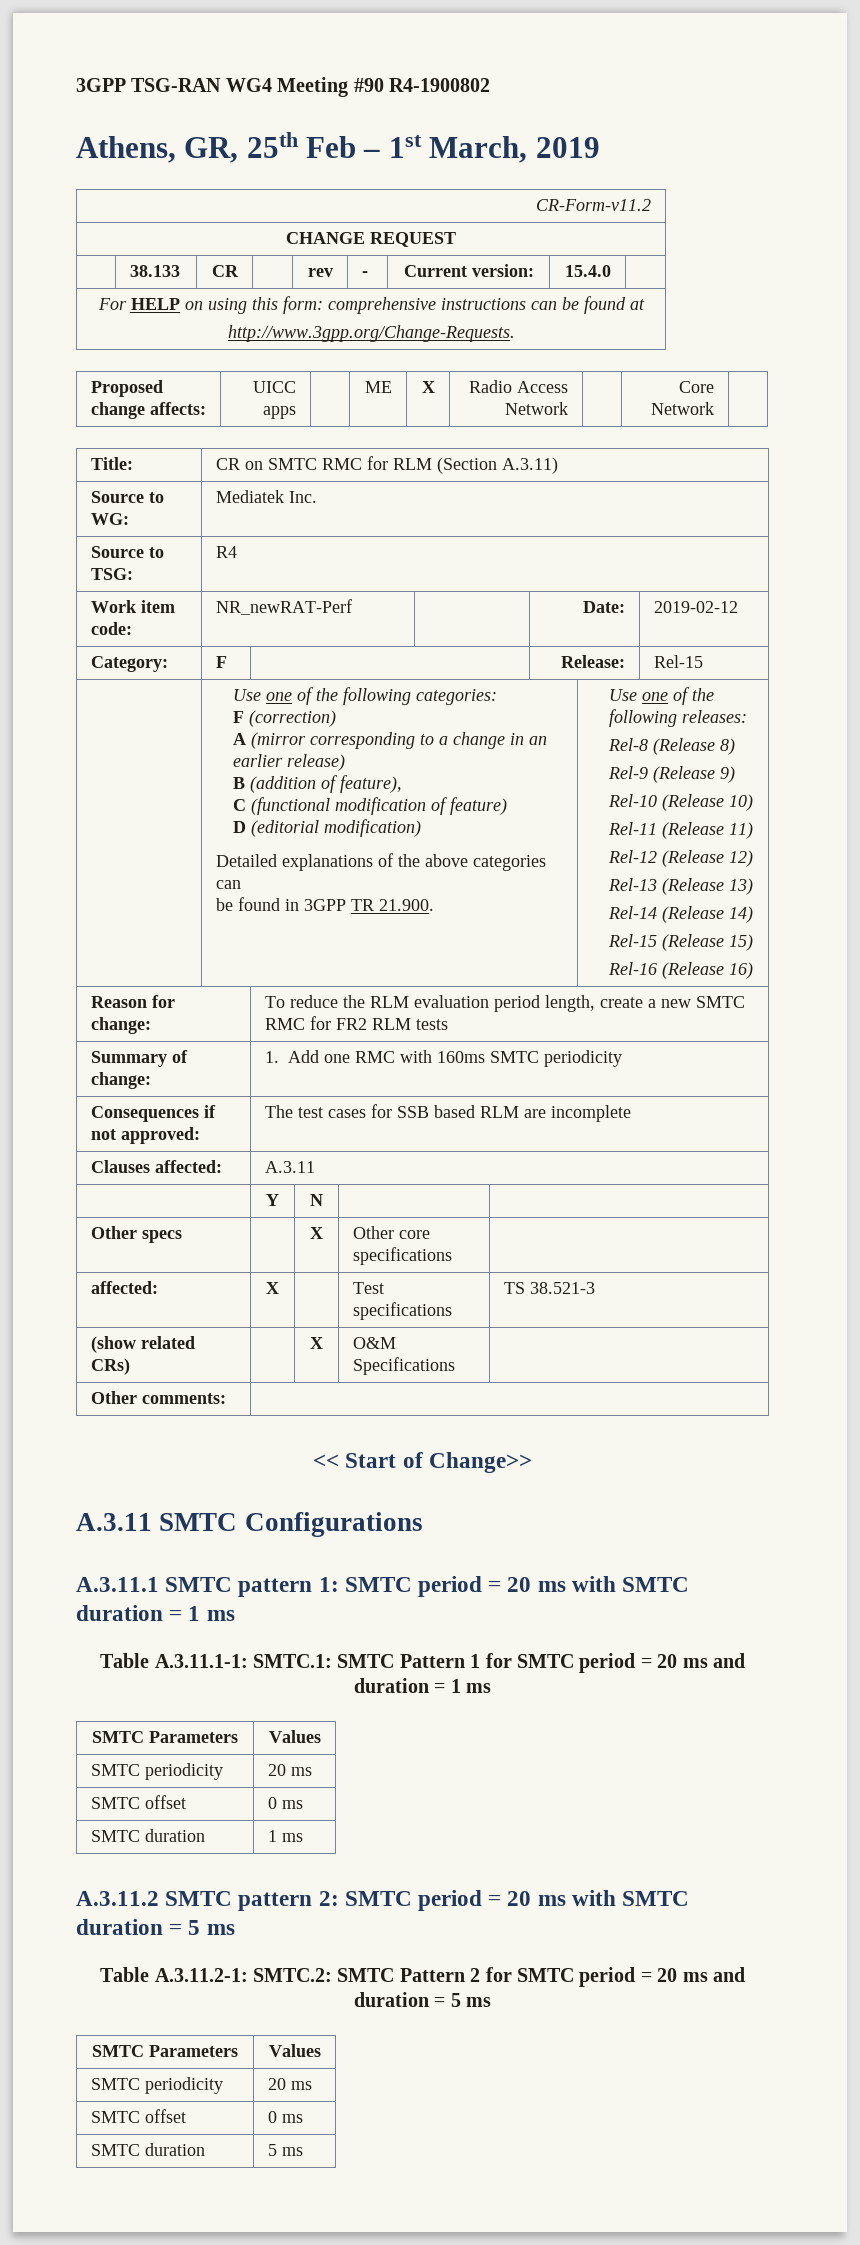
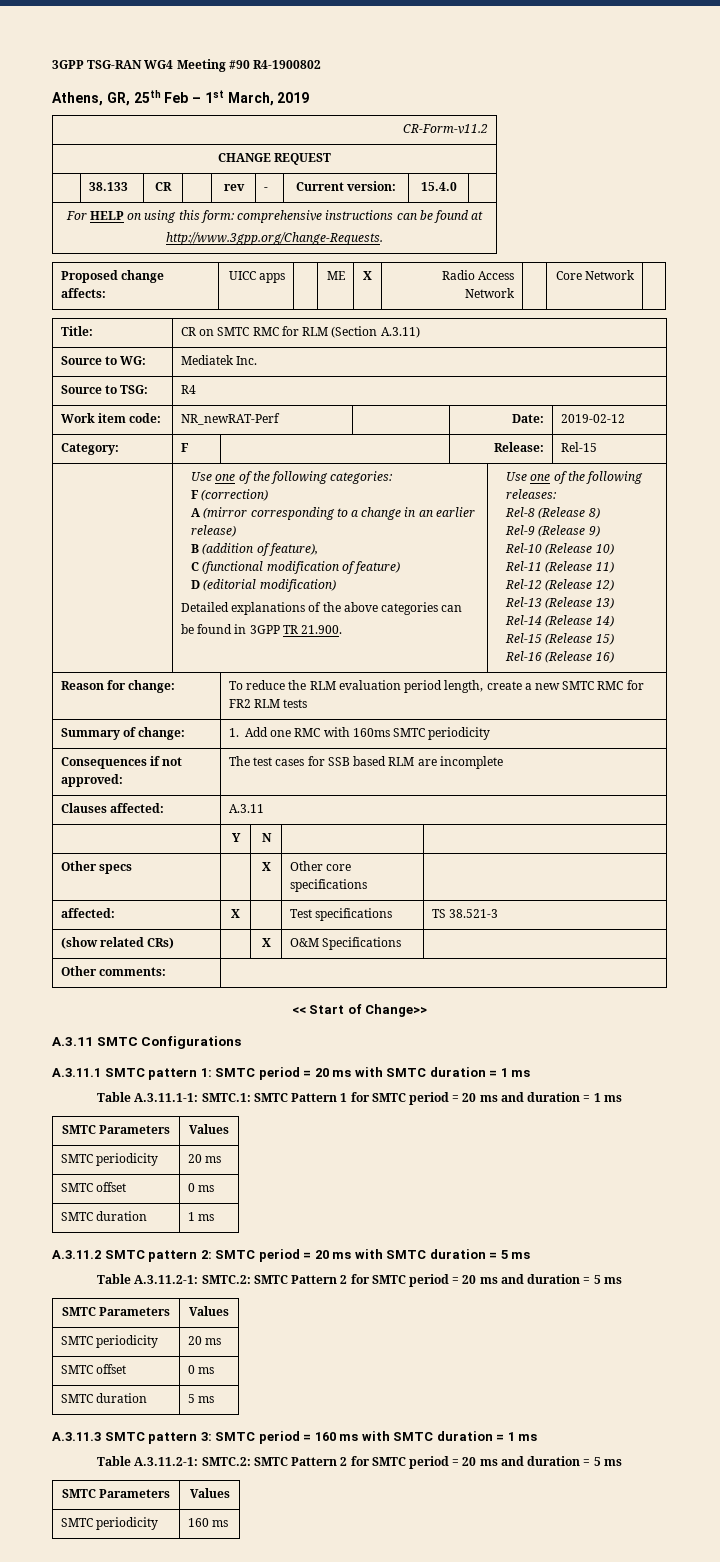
+ A.3.11.3 SMTC pattern 3: SMTC period = 160 ms with SMTC duration = 1 ms
+ Table A.3.11.2-1: SMTC.2: SMTC Pattern 2 for SMTC period = 20 ms and duration = 5 ms
+ SMTC Parameters | Values
+ SMTC periodicity | 160 ms

